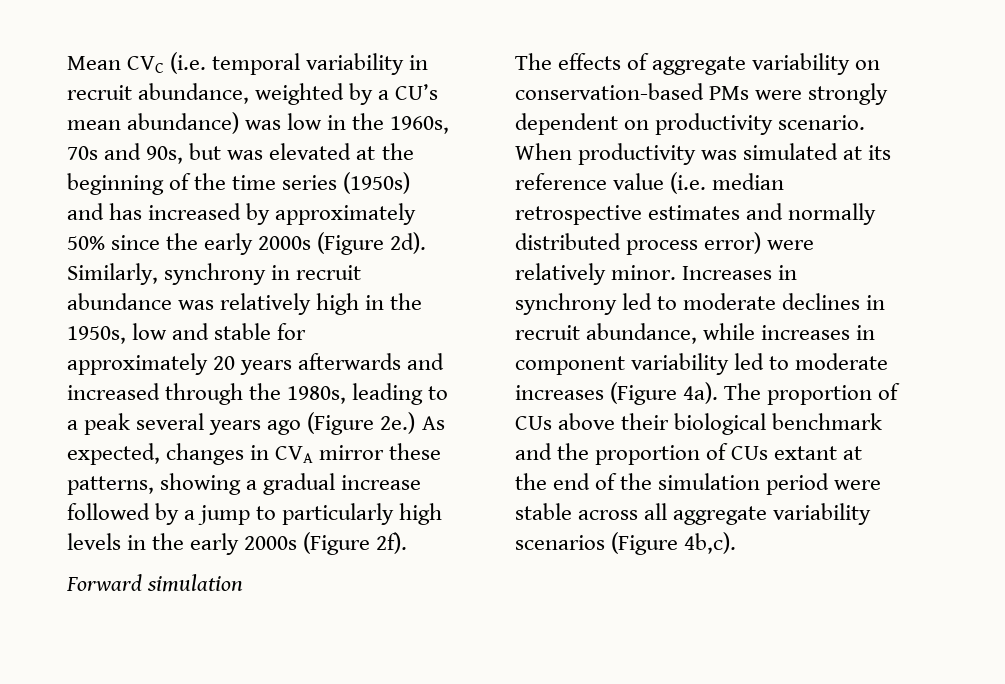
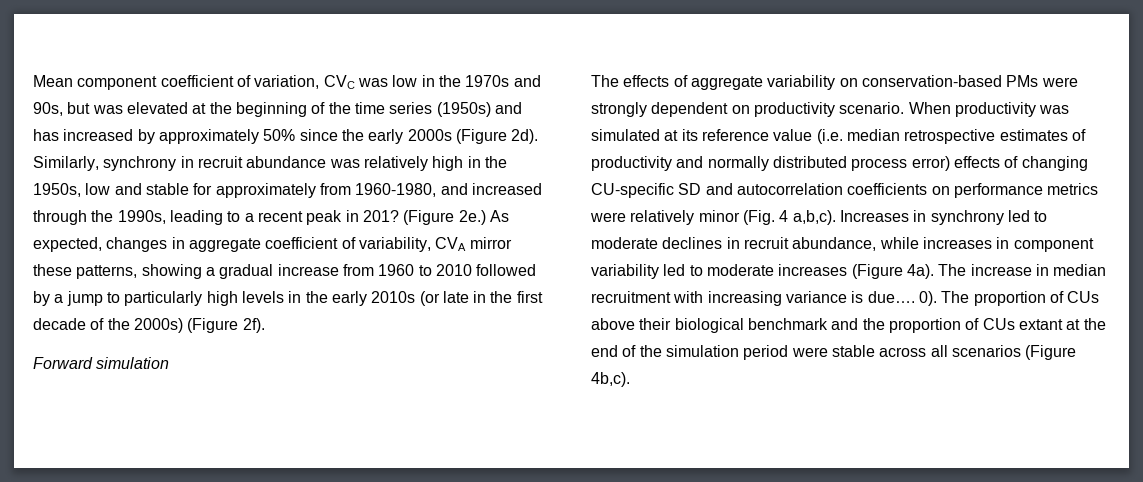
- Mean CVC (i.e. temporal variability in recruit abundance, weighted by a CU’s mean abundance) was low in the 1960s, 70s and 90s, but was elevated at the beginning of the time series (1950s) and has increased by approximately 50% since the early 2000s (Figure 2d).
+ Mean component coefficient of variation, CVC was low in the 1970s and 90s, but was elevated at the beginning of the time series (1950s) and has increased by approximately 50% since the early 2000s (Figure 2d).
- Similarly, synchrony in recruit abundance was relatively high in the 1950s, low and stable for approximately 20 years afterwards and increased through the 1980s, leading to a peak several years ago (Figure 2e.)
+ Similarly, synchrony in recruit abundance was relatively high in the 1950s, low and stable for approximately from 1960-1980, and increased through the 1990s, leading to a recent peak in 201? (Figure 2e.)
- As expected, changes in CVA mirror these patterns, showing a gradual increase followed by a jump to particularly high levels in the early 2000s (Figure 2f).
+ As expected, changes in aggregate coefficient of variability, CVA mirror these patterns, showing a gradual increase from 1960 to 2010 followed by a jump to particularly high levels in the early 2010s (or late in the first decade of the 2000s) (Figure 2f).
- When productivity was simulated at its reference value (i.e. median retrospective estimates and normally distributed process error) were relatively minor.
+ When productivity was simulated at its reference value (i.e. median retrospective estimates of productivity and normally distributed process error) effects of changing CU-specific SD and autocorrelation coefficients on performance metrics were relatively minor (Fig. 4 a,b,c).
- The proportion of CUs above their biological benchmark and the proportion of CUs extant at the end of the simulation period were stable across all aggregate variability scenarios (Figure 4b,c).
+ The increase in median recruitment with increasing variance is due…. 0). The proportion of CUs above their biological benchmark and the proportion of CUs extant at the end of the simulation period were stable across all scenarios (Figure 4b,c).

